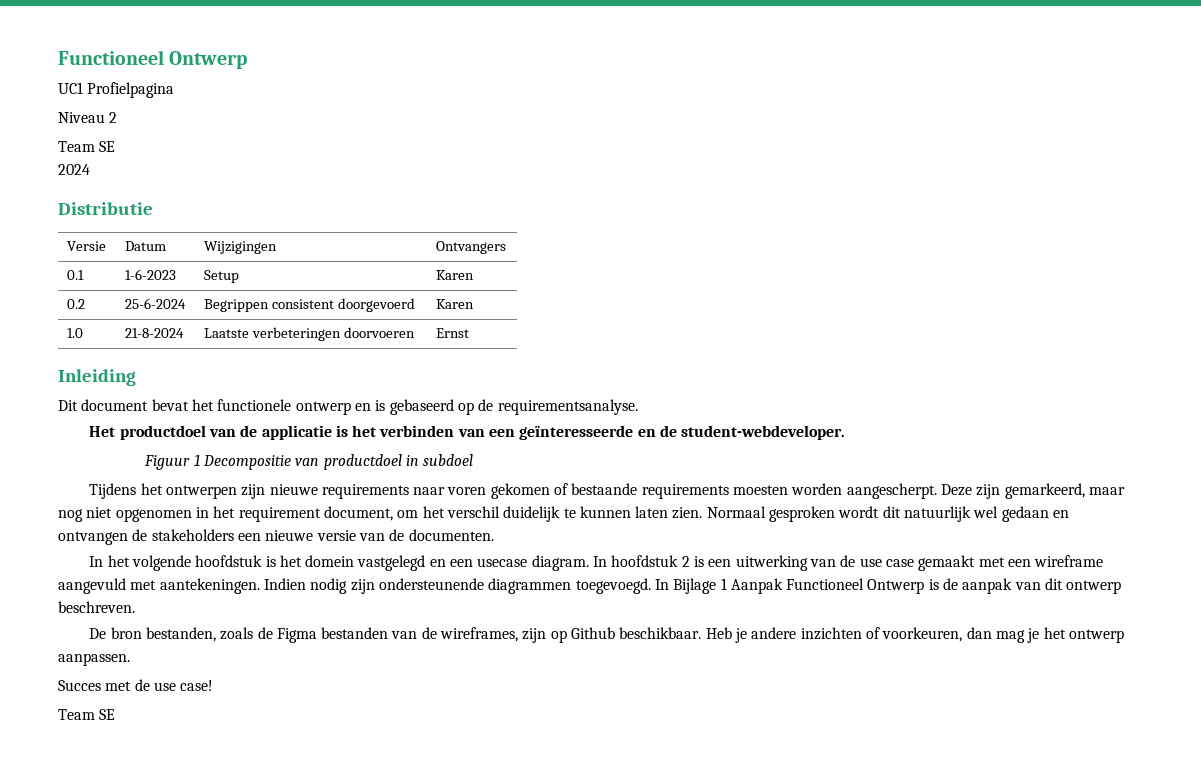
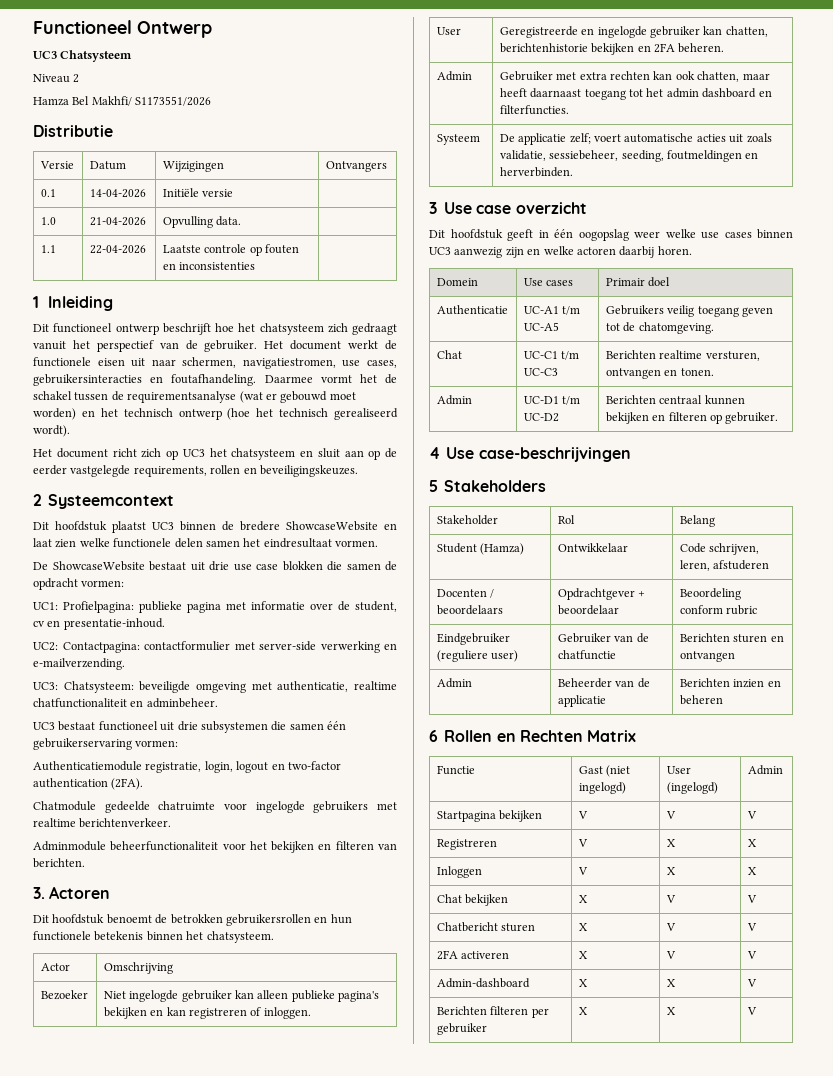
- UC1 Profielpagina
+ UC3 Chatsysteem
  Niveau 2
- Team SE
- 2024
+ Hamza Bel Makhfi/ S1173551/2026
- 0.1 | 1-6-2023 | Setup | Karen
- 0.2 | 25-6-2024 | Begrippen consistent doorgevoerd | Karen
- 1.0 | 21-8-2024 | Laatste verbeteringen doorvoeren | Ernst
- Inleiding
- Dit document bevat het functionele ontwerp en is gebaseerd op de requirementsanalyse.
- Het productdoel van de applicatie is het verbinden van een geïnteresseerde en de student-webdeveloper.
- Figuur 1 Decompositie van productdoel in subdoel
- Tijdens het ontwerpen zijn nieuwe requirements naar voren gekomen of bestaande requirements moesten worden aangescherpt. Deze zijn gemarkeerd, maar nog niet opgenomen in het requirement document, om het verschil duidelijk te kunnen laten zien. Normaal gesproken wordt dit natuurlijk wel gedaan en ontvangen de stakeholders een nieuwe versie van de documenten.
- In het volgende hoofdstuk is het domein vastgelegd en een usecase diagram. In hoofdstuk 2 is een uitwerking van de use case gemaakt met een wireframe aangevuld met aantekeningen. Indien nodig zijn ondersteunende diagrammen toegevoegd. In Bijlage 1 Aanpak Functioneel Ontwerp is de aanpak van dit ontwerp beschreven.
- De bron bestanden, zoals de Figma bestanden van de wireframes, zijn op Github beschikbaar. Heb je andere inzichten of voorkeuren, dan mag je het ontwerp aanpassen.
- Succes met de use case!
- Team SE
+ 0.1 | 14-04-2026 | Initiële versie |
+ 1.0 | 21-04-2026 | Opvulling data. |
+ 1.1 | 22-04-2026 | Laatste controle op fouten en inconsistenties |
+ 1 Inleiding
+ Dit functioneel ontwerp beschrijft hoe het chatsysteem zich gedraagt vanuit het perspectief van de gebruiker. Het document werkt de functionele eisen uit naar schermen, navigatiestromen, use cases, gebruikersinteracties en foutafhandeling. Daarmee vormt het de schakel tussen de requirementsanalyse (wat er gebouwd moet worden) en het technisch ontwerp (hoe het technisch gerealiseerd wordt).
+ Het document richt zich op UC3 het chatsysteem en sluit aan op de eerder vastgelegde requirements, rollen en beveiligingskeuzes.
+ 2 Systeemcontext
+ Dit hoofdstuk plaatst UC3 binnen de bredere ShowcaseWebsite en laat zien welke functionele delen samen het eindresultaat vormen.
+ De ShowcaseWebsite bestaat uit drie use case blokken die samen de opdracht vormen:
+ UC1: Profielpagina: publieke pagina met informatie over de student, cv en presentatie-inhoud.
+ UC2: Contactpagina: contactformulier met server-side verwerking en e-mailverzending.
+ UC3: Chatsysteem: beveiligde omgeving met authenticatie, realtime chatfunctionaliteit en adminbeheer.
+ UC3 bestaat functioneel uit drie subsystemen die samen één gebruikerservaring vormen:
+ Authenticatiemodule registratie, login, logout en two-factor authentication (2FA).
+ Chatmodule gedeelde chatruimte voor ingelogde gebruikers met realtime berichtenverkeer.
+ Adminmodule beheerfunctionaliteit voor het bekijken en filteren van berichten.
+ 3. Actoren
+ Dit hoofdstuk benoemt de betrokken gebruikersrollen en hun functionele betekenis binnen het chatsysteem.
+ Actor | Omschrijving
+ Bezoeker | Niet ingelogde gebruiker kan alleen publieke pagina's bekijken en kan registreren of inloggen.
+ User | Geregistreerde en ingelogde gebruiker kan chatten, berichtenhistorie bekijken en 2FA beheren.
+ Admin | Gebruiker met extra rechten kan ook chatten, maar heeft daarnaast toegang tot het admin dashboard en filterfuncties.
+ Systeem | De applicatie zelf; voert automatische acties uit zoals validatie, sessiebeheer, seeding, foutmeldingen en herverbinden.
+ 3 Use case overzicht
+ Dit hoofdstuk geeft in één oogopslag weer welke use cases binnen UC3 aanwezig zijn en welke actoren daarbij horen.
+ Domein | Use cases | Primair doel
+ Authenticatie | UC-A1 t/m UC-A5 | Gebruikers veilig toegang geven tot de chatomgeving.
+ Chat | UC-C1 t/m UC-C3 | Berichten realtime versturen, ontvangen en tonen.
+ Admin | UC-D1 t/m UC-D2 | Berichten centraal kunnen bekijken en filteren op gebruiker.
+ 4 Use case-beschrijvingen
+ 5 Stakeholders
+ Stakeholder | Rol | Belang
+ Student (Hamza) | Ontwikkelaar | Code schrijven, leren, afstuderen
+ Docenten / beoordelaars | Opdrachtgever + beoordelaar | Beoordeling conform rubric
+ Eindgebruiker (reguliere user) | Gebruiker van de chatfunctie | Berichten sturen en ontvangen
+ Admin | Beheerder van de applicatie | Berichten inzien en beheren
+ 6 Rollen en Rechten Matrix
+ Functie | Gast (niet ingelogd) | User (ingelogd) | Admin
+ Startpagina bekijken | V | V | V
+ Registreren | V | X | X
+ Inloggen | V | X | X
+ Chat bekijken | X | V | V
+ Chatbericht sturen | X | V | V
+ 2FA activeren | X | V | V
+ Admin-dashboard | X | X | V
+ Berichten filteren per gebruiker | X | X | V

